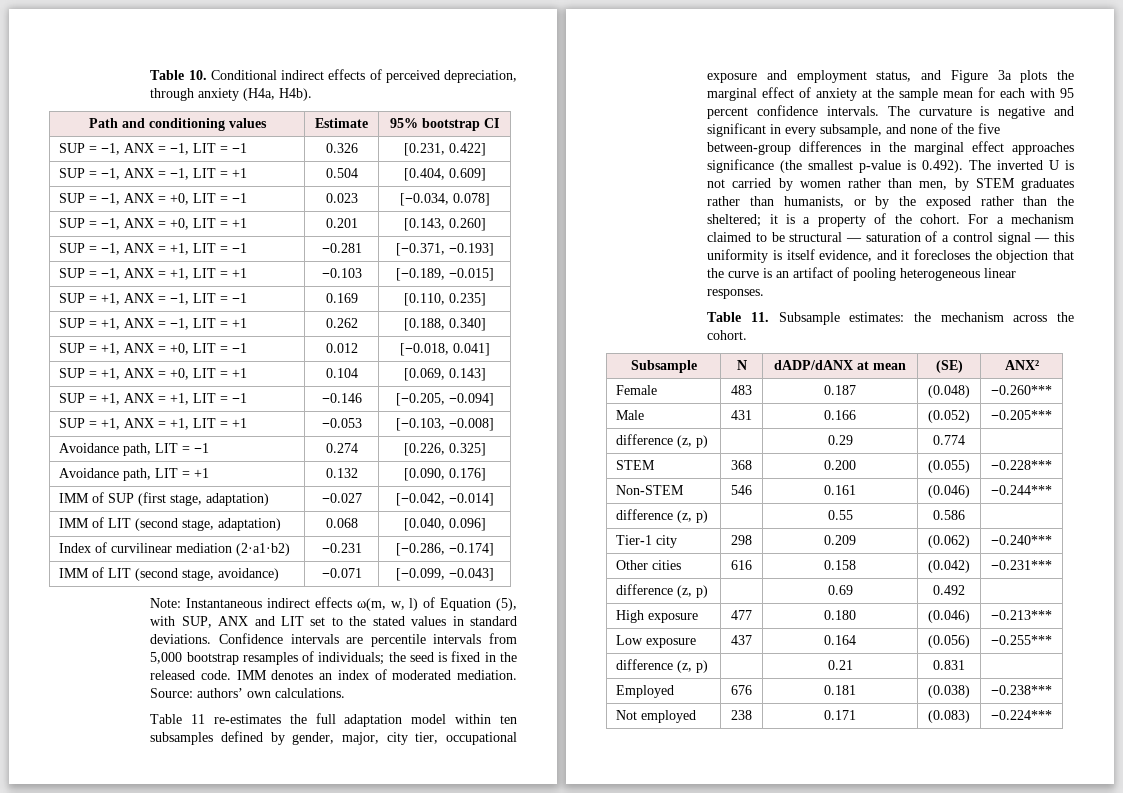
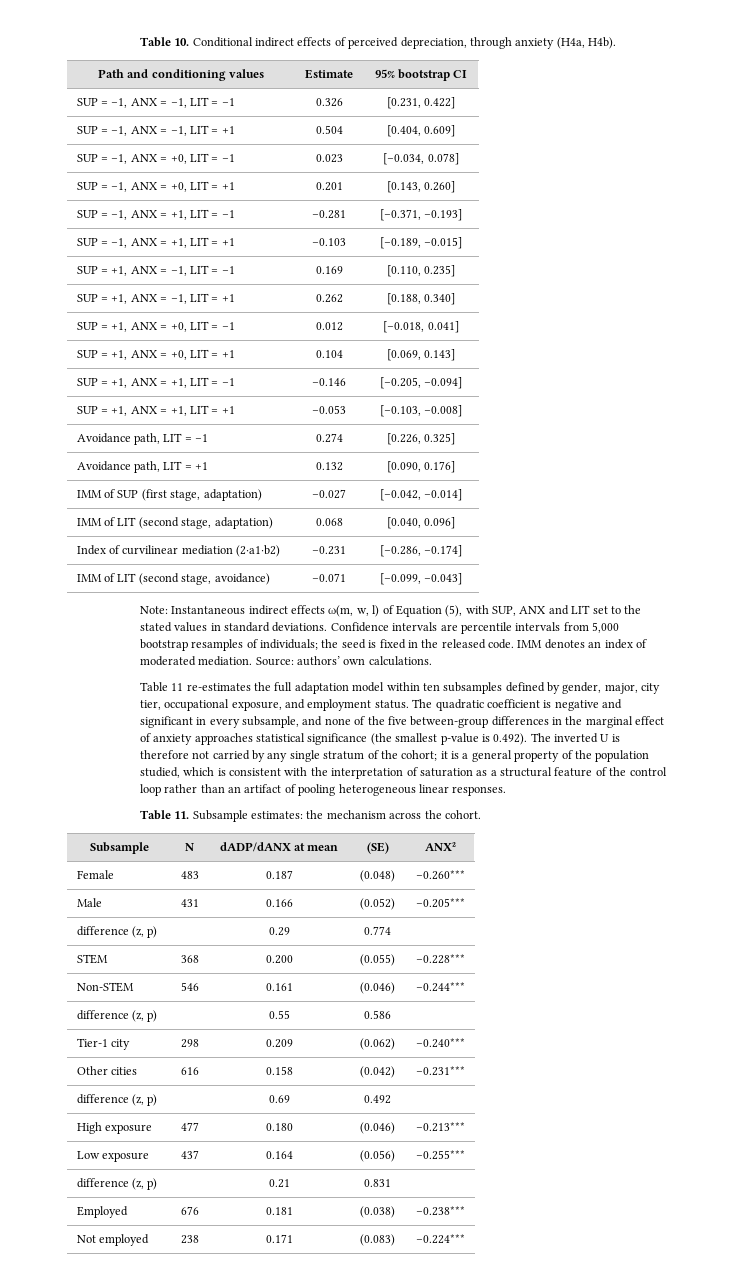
- Table 11 re-estimates the full adaptation model within ten subsamples defined by gender, major, city tier, occupational exposure and employment status, and Figure 3a plots the marginal effect of anxiety at the sample mean for each with 95 percent confidence intervals. The curvature is negative and significant in every subsample, and none of the five between-group differences in the marginal effect approaches significance (the smallest p-value is 0.492). The inverted U is not carried by women rather than men, by STEM graduates rather than humanists, or by the exposed rather than the sheltered;
+ Table 11 re-estimates the full adaptation model within ten subsamples defined by gender, major, city tier, occupational exposure, and employment status. The quadratic coefficient is negative and significant in every subsample, and none of the five between-group differences in the marginal effect of anxiety approaches statistical significance (the smallest p-value is 0.492). The inverted U is therefore not carried by any single stratum of the cohort;
- it is a property of the cohort. For a mechanism claimed to be structural — saturation of a control signal — this uniformity is itself evidence, and it forecloses the objection that the curve is an artifact of pooling heterogeneous linear responses.
+ it is a general property of the population studied, which is consistent with the interpretation of saturation as a structural feature of the control loop rather than an artifact of pooling heterogeneous linear responses.

